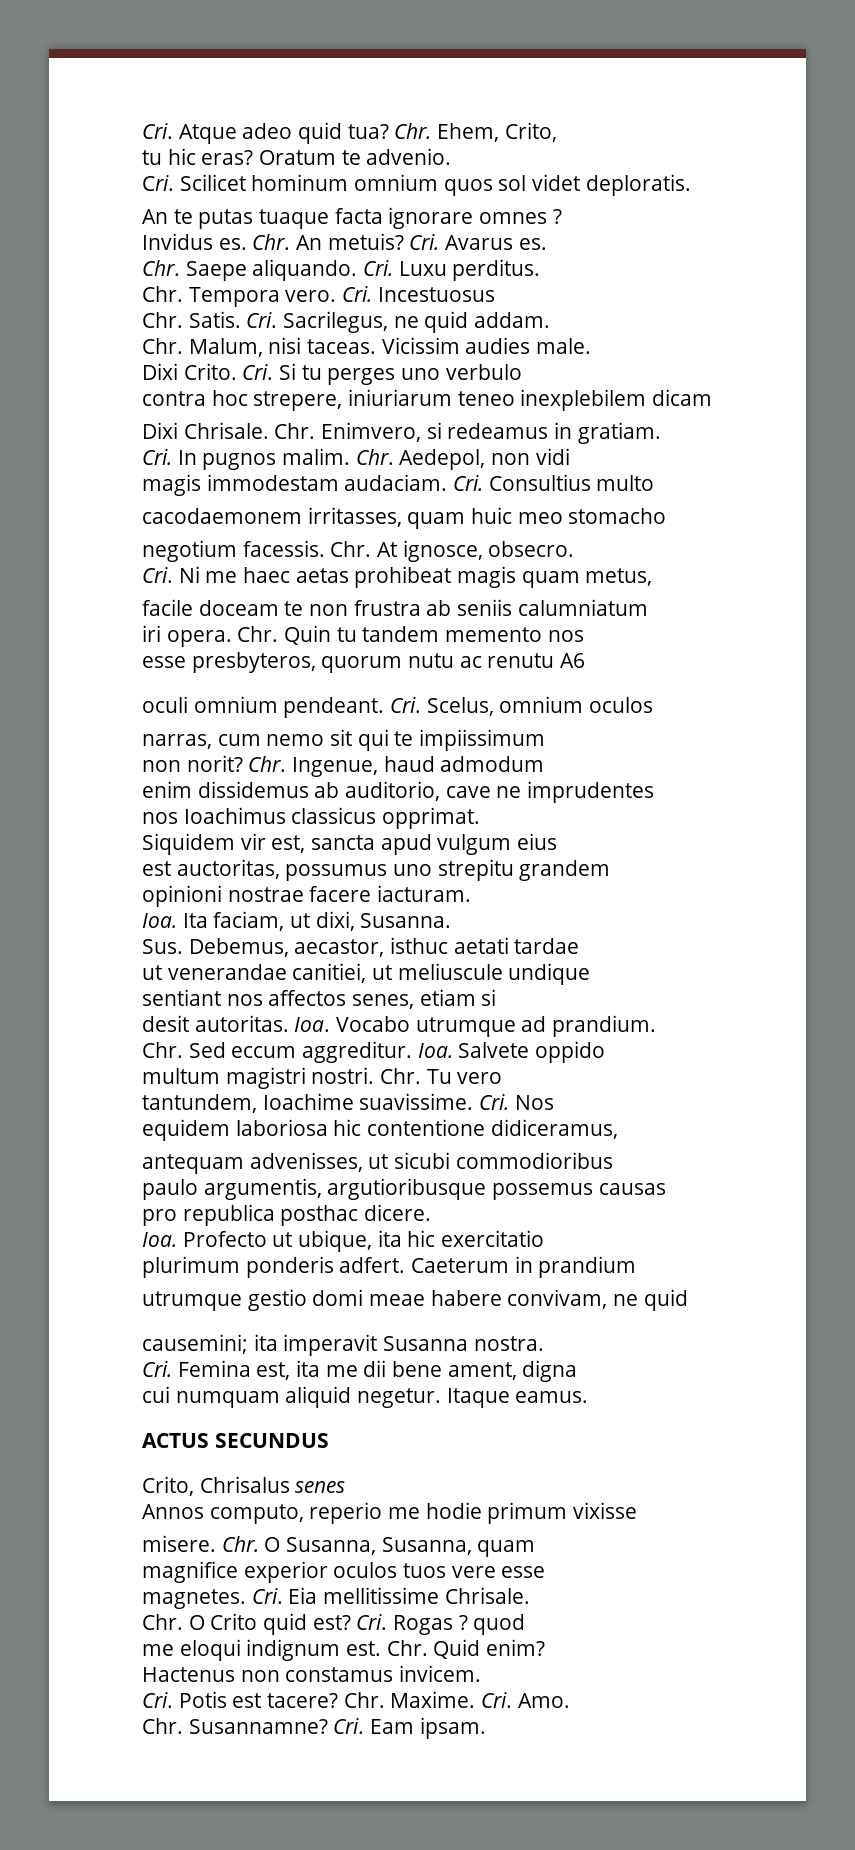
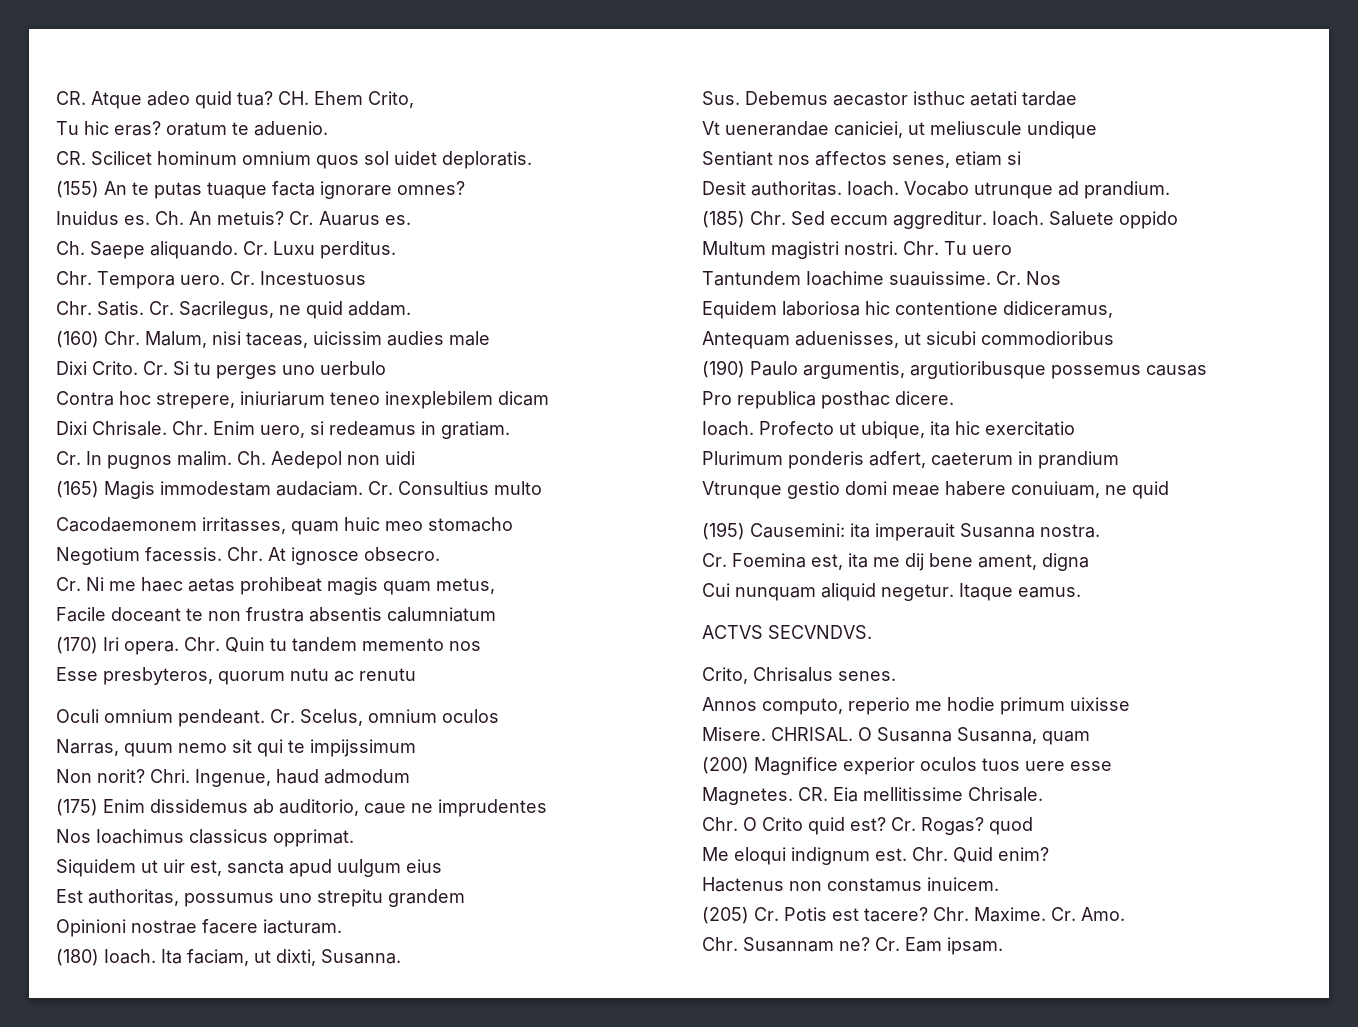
- Cri. Atque adeo quid tua?
+ CR. Atque adeo quid tua?
- Chr. Ehem, Crito,
+ CH. Ehem Crito,
- tu hic eras? Oratum te advenio.
- Cri. Scilicet hominum omnium quos sol videt deploratis.
+ Tu hic eras? oratum te aduenio.
+ CR. Scilicet hominum omnium quos sol uidet deploratis.
- An te putas tuaque facta ignorare omnes ?
- Invidus es. Chr. An metuis? Cri. Avarus es.
+ (155) An te putas tuaque facta ignorare omnes?
+ Inuidus es. Ch. An metuis? Cr. Auarus es.
- Chr. Saepe aliquando.
+ Ch. Saepe aliquando.
- Cri. Luxu perditus.
+ Cr. Luxu perditus.
- Chr. Tempora vero. Cri. Incestuosus
+ Chr. Tempora uero. Cr. Incestuosus
- Cri. Sacrilegus, ne quid addam.
+ Cr. Sacrilegus, ne quid addam.
- Chr. Malum, nisi taceas. Vicissim audies male.
+ (160) Chr. Malum, nisi taceas, uicissim audies male
- Cri. Si tu perges uno verbulo
- contra hoc strepere, iniuriarum teneo inexplebilem dicam
+ Cr. Si tu perges uno uerbulo
+ Contra hoc strepere, iniuriarum teneo inexplebilem dicam
- Chr. Enimvero, si redeamus in gratiam.
+ Chr. Enim uero, si redeamus in gratiam.
- Cri. In pugnos malim.
+ Cr. In pugnos malim.
- Chr. Aedepol, non vidi
- magis immodestam audaciam.
+ Ch. Aedepol non uidi
+ (165) Magis immodestam audaciam.
- Cri. Consultius multo
+ Cr. Consultius multo
- cacodaemonem irritasses, quam huic meo stomacho
+ Cacodaemonem irritasses, quam huic meo stomacho
- negotium facessis.
+ Negotium facessis.
- Chr. At ignosce, obsecro.
+ Chr. At ignosce obsecro.
- Cri. Ni me haec aetas prohibeat magis quam metus,
+ Cr. Ni me haec aetas prohibeat magis quam metus,
- facile doceam te non frustra ab seniis calumniatum
+ Facile doceant te non frustra absentis calumniatum
- iri opera.
+ (170) Iri opera.
- esse presbyteros, quorum nutu ac renutu A6
- oculi omnium pendeant.
+ Esse presbyteros, quorum nutu ac renutu
+ Oculi omnium pendeant.
- Cri. Scelus, omnium oculos
+ Cr. Scelus, omnium oculos
- narras, cum nemo sit qui te impiissimum
- non norit? Chr. Ingenue, haud admodum
+ Narras, quum nemo sit qui te impijssimum
+ Non norit? Chri. Ingenue, haud admodum
- enim dissidemus ab auditorio, cave ne imprudentes
+ (175) Enim dissidemus ab auditorio, caue ne imprudentes
- nos Ioachimus classicus opprimat.
+ Nos Ioachimus classicus opprimat.
- Siquidem vir est, sancta apud vulgum eius
+ Siquidem ut uir est, sancta apud uulgum eius
- est auctoritas, possumus uno strepitu grandem
+ Est authoritas, possumus uno strepitu grandem
- opinioni nostrae facere iacturam.
+ Opinioni nostrae facere iacturam.
- Ioa. Ita faciam, ut dixi, Susanna.
+ (180) Ioach. Ita faciam, ut dixti, Susanna.
- Sus. Debemus, aecastor, isthuc aetati tardae
+ Sus. Debemus aecastor isthuc aetati tardae
- ut venerandae canitiei, ut meliuscule undique
+ Vt uenerandae caniciei, ut meliuscule undique
- sentiant nos affectos senes, etiam si
+ Sentiant nos affectos senes, etiam si
- desit autoritas. Ioa. Vocabo utrumque ad prandium.
+ Desit authoritas. Ioach. Vocabo utrunque ad prandium.
- Chr. Sed eccum aggreditur.
+ (185) Chr. Sed eccum aggreditur.
- Ioa. Salvete oppido
+ Ioach. Saluete oppido
- multum magistri nostri.
+ Multum magistri nostri.
- Chr. Tu vero
- tantundem, Ioachime suavissime. Cri. Nos
+ Chr. Tu uero
+ Tantundem Ioachime suauissime. Cr. Nos
- equidem laboriosa hic contentione didiceramus,
+ Equidem laboriosa hic contentione didiceramus,
- antequam advenisses, ut sicubi commodioribus
+ Antequam aduenisses, ut sicubi commodioribus
- paulo argumentis, argutioribusque possemus causas
+ (190) Paulo argumentis, argutioribusque possemus causas
- pro republica posthac dicere.
+ Pro republica posthac dicere.
- Ioa. Profecto ut ubique, ita hic exercitatio
+ Ioach. Profecto ut ubique, ita hic exercitatio
- plurimum ponderis adfert. Caeterum in prandium
+ Plurimum ponderis adfert, caeterum in prandium
- utrumque gestio domi meae habere convivam, ne quid
+ Vtrunque gestio domi meae habere conuiuam, ne quid
- causemini; ita imperavit Susanna nostra.
+ (195) Causemini: ita imperauit Susanna nostra.
- Cri. Femina est, ita me dii bene ament, digna
+ Cr. Foemina est, ita me dij bene ament, digna
- cui numquam aliquid negetur.
+ Cui nunquam aliquid negetur.
- ACTUS SECUNDUS
+ ACTVS SECVNDVS.
- Crito, Chrisalus senes
+ Crito, Chrisalus senes.
- Annos computo, reperio me hodie primum vixisse
- misere. Chr. O Susanna, Susanna, quam
+ Annos computo, reperio me hodie primum uixisse
+ Misere. CHRISAL. O Susanna Susanna, quam
- magnifice experior oculos tuos vere esse
+ (200) Magnifice experior oculos tuos uere esse
- magnetes. Cri. Eia mellitissime Chrisale.
+ Magnetes. CR. Eia mellitissime Chrisale.
- Cri. Rogas ? quod
+ Cr. Rogas? quod
- me eloqui indignum est.
+ Me eloqui indignum est.
- Hactenus non constamus invicem.
- Cri. Potis est tacere?
+ Hactenus non constamus inuicem.
+ (205) Cr. Potis est tacere?
- Cri. Amo.
+ Cr. Amo.
- Chr. Susannamne? Cri. Eam ipsam.
+ Chr. Susannam ne? Cr. Eam ipsam.

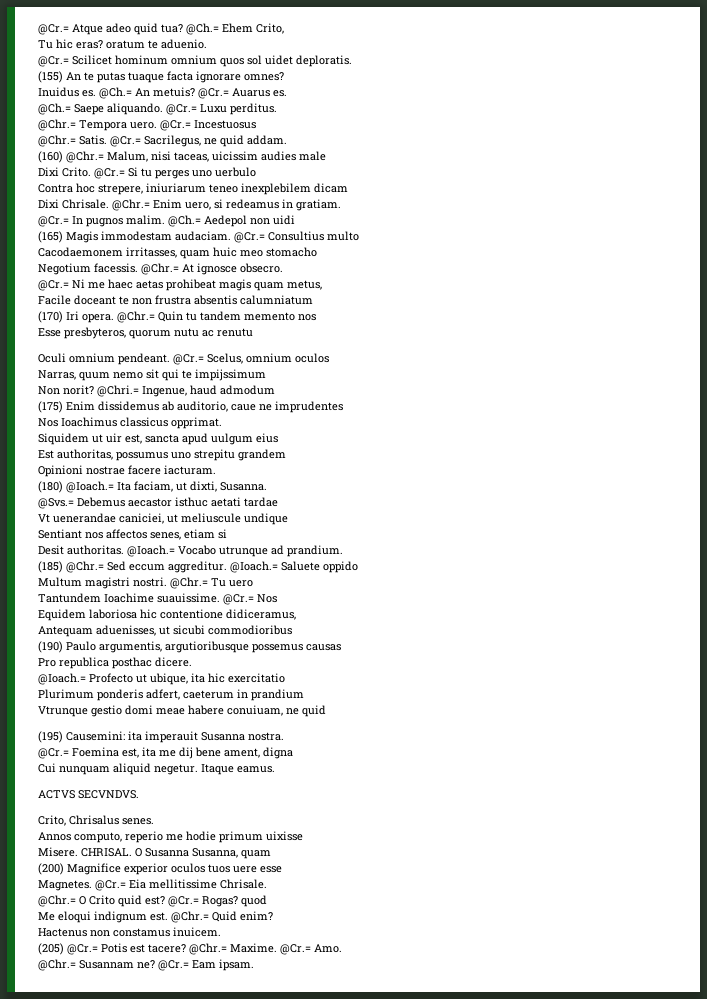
- CR. Atque adeo quid tua?
+ @Cr.= Atque adeo quid tua?
- CH. Ehem Crito,
+ @Ch.= Ehem Crito,
- CR. Scilicet hominum omnium quos sol uidet deploratis.
+ @Cr.= Scilicet hominum omnium quos sol uidet deploratis.
- Ch. An metuis?
+ @Ch.= An metuis?
- Cr. Auarus es.
+ @Cr.= Auarus es.
- Ch. Saepe aliquando.
+ @Ch.= Saepe aliquando.
- Cr. Luxu perditus.
+ @Cr.= Luxu perditus.
- Chr. Tempora uero.
+ @Chr.= Tempora uero.
- Cr. Incestuosus
+ @Cr.= Incestuosus
- Chr. Satis. Cr. Sacrilegus, ne quid addam.
+ @Chr.= Satis. @Cr.= Sacrilegus, ne quid addam.
- (160) Chr. Malum, nisi taceas, uicissim audies male
+ (160) @Chr.= Malum, nisi taceas, uicissim audies male
- Cr. Si tu perges uno uerbulo
+ @Cr.= Si tu perges uno uerbulo
- Chr. Enim uero, si redeamus in gratiam.
+ @Chr.= Enim uero, si redeamus in gratiam.
- Cr. In pugnos malim.
+ @Cr.= In pugnos malim.
- Ch. Aedepol non uidi
+ @Ch.= Aedepol non uidi
- Cr. Consultius multo
+ @Cr.= Consultius multo
- Chr. At ignosce obsecro.
+ @Chr.= At ignosce obsecro.
- Cr. Ni me haec aetas prohibeat magis quam metus,
+ @Cr.= Ni me haec aetas prohibeat magis quam metus,
- Chr. Quin tu tandem memento nos
+ @Chr.= Quin tu tandem memento nos
- Cr. Scelus, omnium oculos
+ @Cr.= Scelus, omnium oculos
- Chri. Ingenue, haud admodum
+ @Chri.= Ingenue, haud admodum
- (180) Ioach. Ita faciam, ut dixti, Susanna.
+ (180) @Ioach.= Ita faciam, ut dixti, Susanna.
- Sus. Debemus aecastor isthuc aetati tardae
+ @Svs.= Debemus aecastor isthuc aetati tardae
- Ioach. Vocabo utrunque ad prandium.
+ @Ioach.= Vocabo utrunque ad prandium.
- (185) Chr. Sed eccum aggreditur.
+ (185) @Chr.= Sed eccum aggreditur.
- Ioach. Saluete oppido
+ @Ioach.= Saluete oppido
- Chr. Tu uero
+ @Chr.= Tu uero
- Cr. Nos
+ @Cr.= Nos
- Ioach. Profecto ut ubique, ita hic exercitatio
+ @Ioach.= Profecto ut ubique, ita hic exercitatio
- Cr. Foemina est, ita me dij bene ament, digna
+ @Cr.= Foemina est, ita me dij bene ament, digna
- CR. Eia mellitissime Chrisale.
+ @Cr.= Eia mellitissime Chrisale.
- Chr. O Crito quid est?
+ @Chr.= O Crito quid est?
- Cr. Rogas? quod
+ @Cr.= Rogas? quod
- Chr. Quid enim?
+ @Chr.= Quid enim?
- (205) Cr. Potis est tacere?
+ (205) @Cr.= Potis est tacere?
- Chr. Maxime. Cr. Amo.
+ @Chr.= Maxime. @Cr.= Amo.
- Chr. Susannam ne?
+ @Chr.= Susannam ne?
- Cr. Eam ipsam.
+ @Cr.= Eam ipsam.

